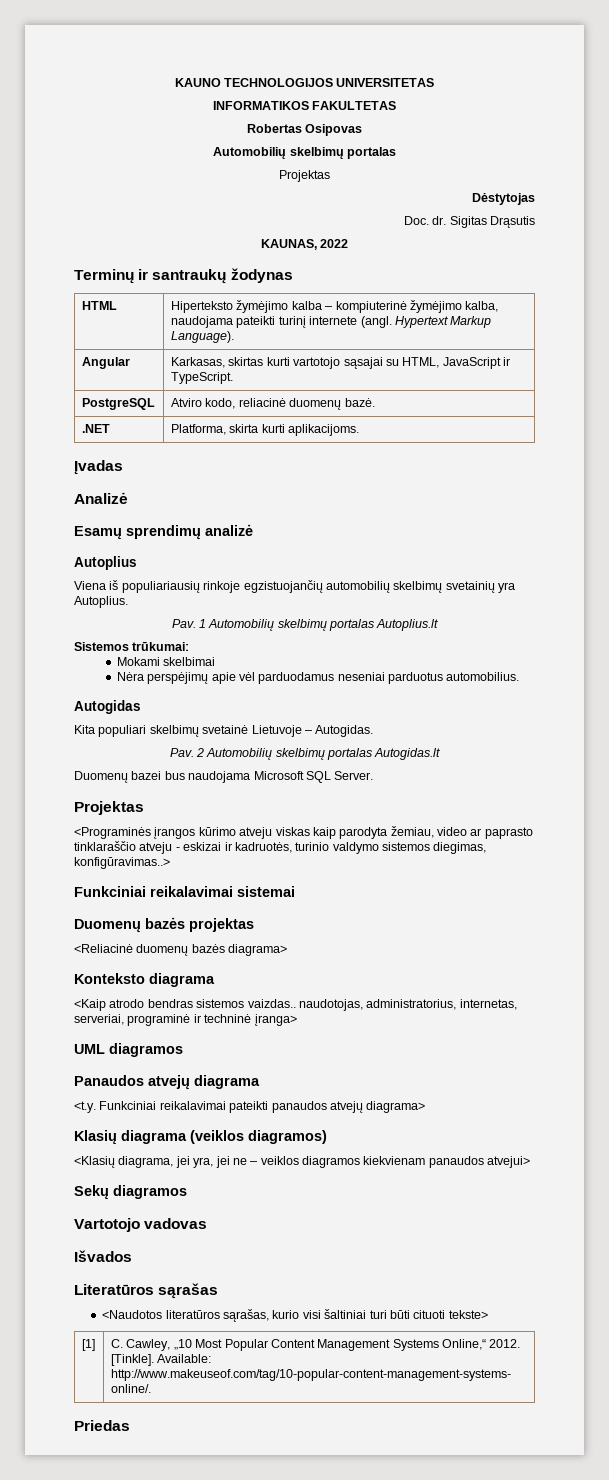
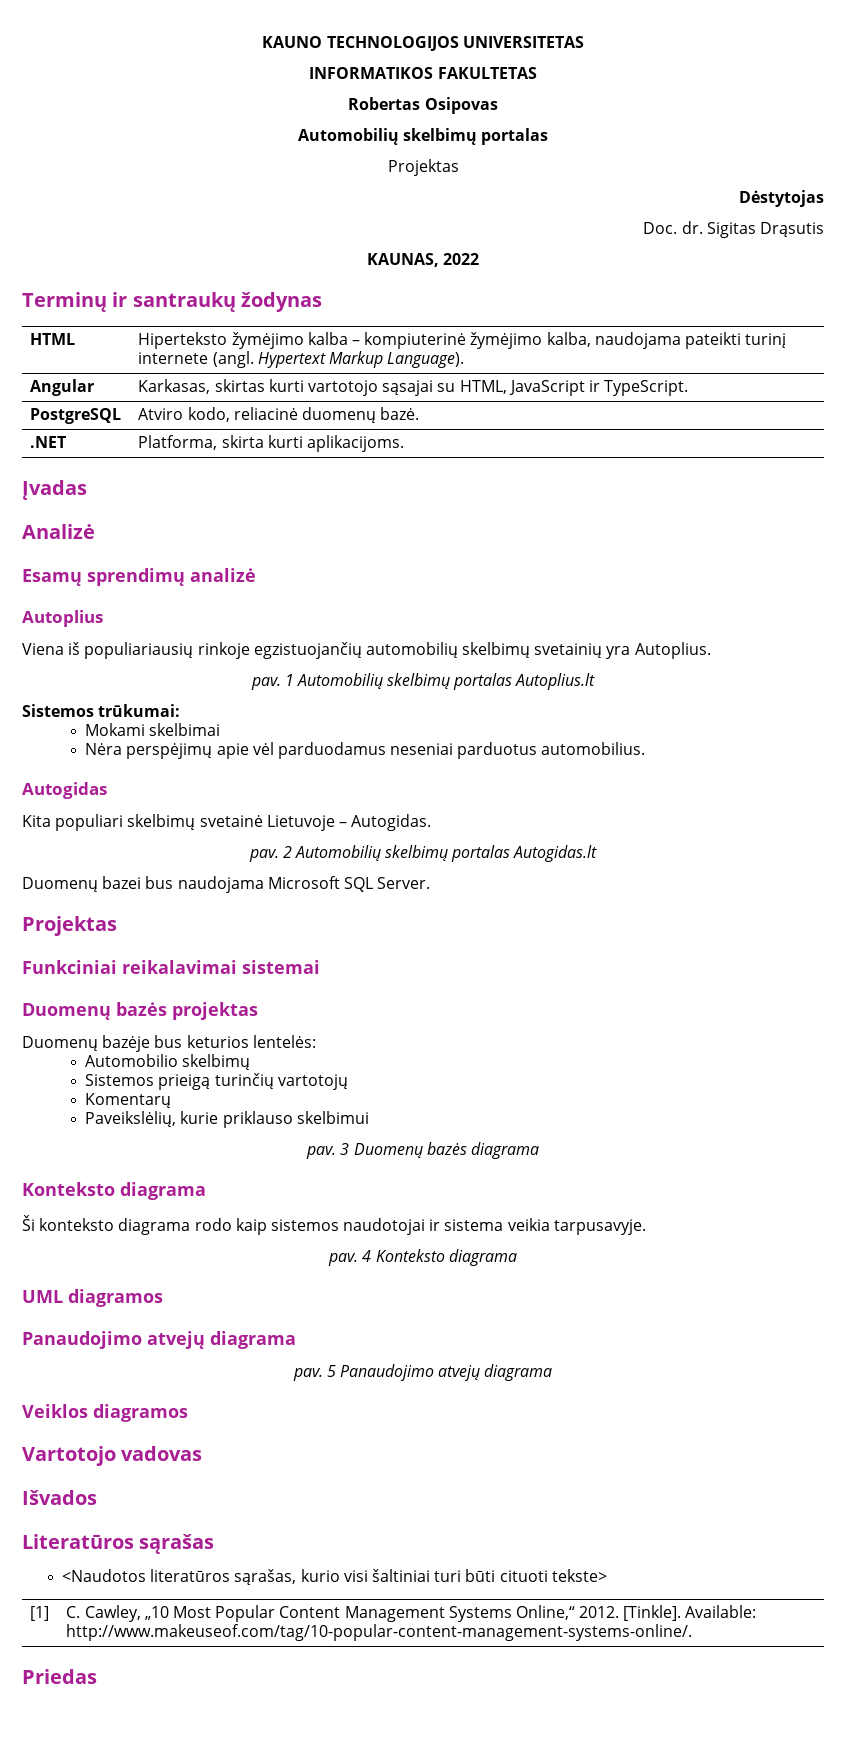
- Pav. 1 Automobilių skelbimų portalas Autoplius.lt
+ pav. 1 Automobilių skelbimų portalas Autoplius.lt
- Pav. 2 Automobilių skelbimų portalas Autogidas.lt
+ pav. 2 Automobilių skelbimų portalas Autogidas.lt
- <Programinės įrangos kūrimo atveju viskas kaip parodyta žemiau, video ar paprasto tinklaraščio atveju - eskizai ir kadruotės, turinio valdymo sistemos diegimas, konfigūravimas..>
- <Reliacinė duomenų bazės diagrama>
+ Duomenų bazėje bus keturios lentelės:
+ Automobilio skelbimų
+ Sistemos prieigą turinčių vartotojų
+ Komentarų
+ Paveikslėlių, kurie priklauso skelbimui
+ pav. 3 Duomenų bazės diagrama
  Konteksto diagrama
- <Kaip atrodo bendras sistemos vaizdas.. naudotojas, administratorius, internetas, serveriai, programinė ir techninė įranga>
+ Ši konteksto diagrama rodo kaip sistemos naudotojai ir sistema veikia tarpusavyje.
+ pav. 4 Konteksto diagrama
  UML diagramos
- Panaudos atvejų diagrama
- <t.y. Funkciniai reikalavimai pateikti panaudos atvejų diagrama>
- Klasių diagrama (veiklos diagramos)
- <Klasių diagrama, jei yra, jei ne – veiklos diagramos kiekvienam panaudos atvejui>
- Sekų diagramos
+ Panaudojimo atvejų diagrama
+ pav. 5 Panaudojimo atvejų diagrama
+ Veiklos diagramos

